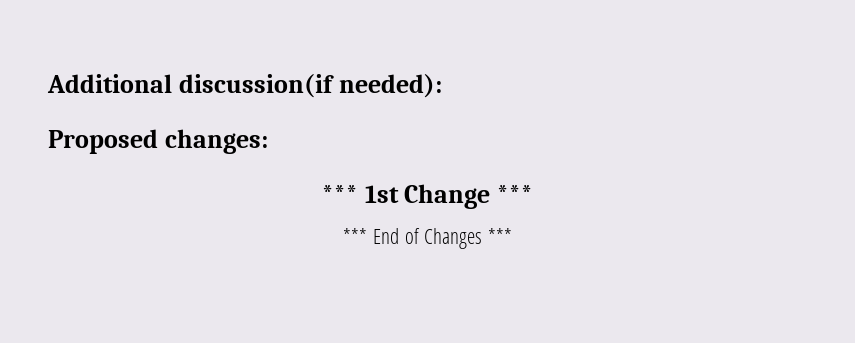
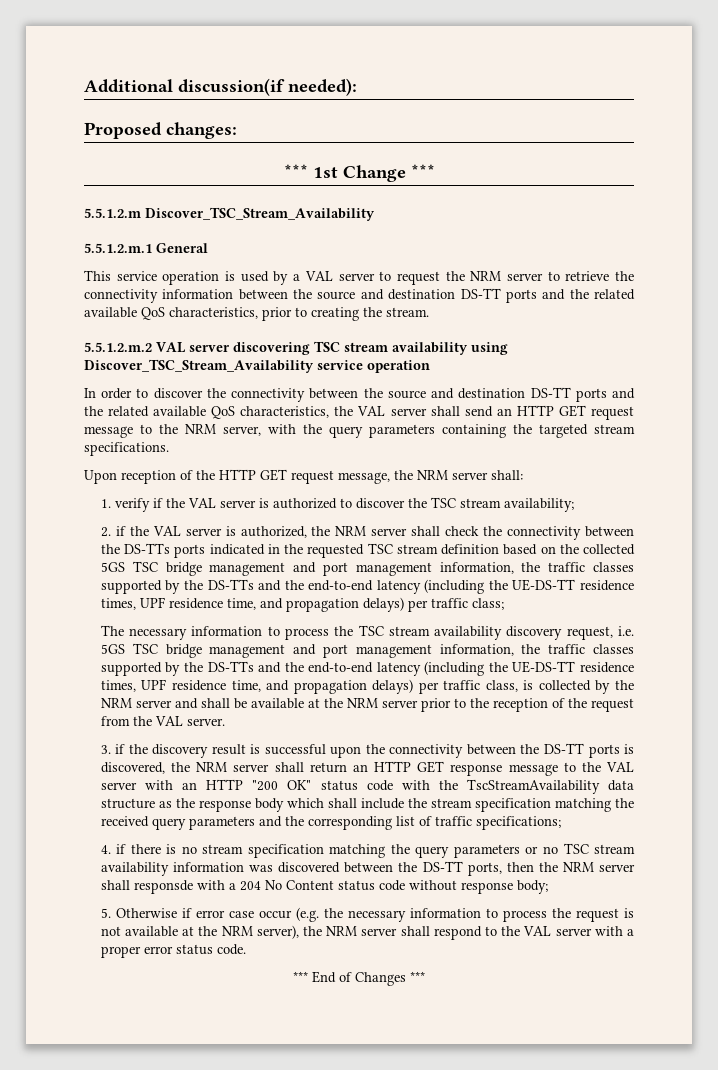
+ 5.5.1.2.m Discover_TSC_Stream_Availability
+ 5.5.1.2.m.1 General
+ This service operation is used by a VAL server to request the NRM server to retrieve the connectivity information between the source and destination DS-TT ports and the related available QoS characteristics, prior to creating the stream.
+ 5.5.1.2.m.2 VAL server discovering TSC stream availability using Discover_TSC_Stream_Availability service operation
+ In order to discover the connectivity between the source and destination DS-TT ports and the related available QoS characteristics, the VAL server shall send an HTTP GET request message to the NRM server, with the query parameters containing the targeted stream specifications.
+ Upon reception of the HTTP GET request message, the NRM server shall:
+ 1. verify if the VAL server is authorized to discover the TSC stream availability;
+ 2. if the VAL server is authorized, the NRM server shall check the connectivity between the DS-TTs ports indicated in the requested TSC stream definition based on the collected 5GS TSC bridge management and port management information, the traffic classes supported by the DS-TTs and the end-to-end latency (including the UE-DS-TT residence times, UPF residence time, and propagation delays) per traffic class;
+ The necessary information to process the TSC stream availability discovery request, i.e. 5GS TSC bridge management and port management information, the traffic classes supported by the DS-TTs and the end-to-end latency (including the UE-DS-TT residence times, UPF residence time, and propagation delays) per traffic class, is collected by the NRM server and shall be available at the NRM server prior to the reception of the request from the VAL server.
+ 3. if the discovery result is successful upon the connectivity between the DS-TT ports is discovered, the NRM server shall return an HTTP GET response message to the VAL server with an HTTP "200 OK" status code with the TscStreamAvailability data structure as the response body which shall include the stream specification matching the received query parameters and the corresponding list of traffic specifications;
+ 4. if there is no stream specification matching the query parameters or no TSC stream availability information was discovered between the DS-TT ports, then the NRM server shall responsde with a 204 No Content status code without response body;
+ 5. Otherwise if error case occur (e.g. the necessary information to process the request is not available at the NRM server), the NRM server shall respond to the VAL server with a proper error status code.

